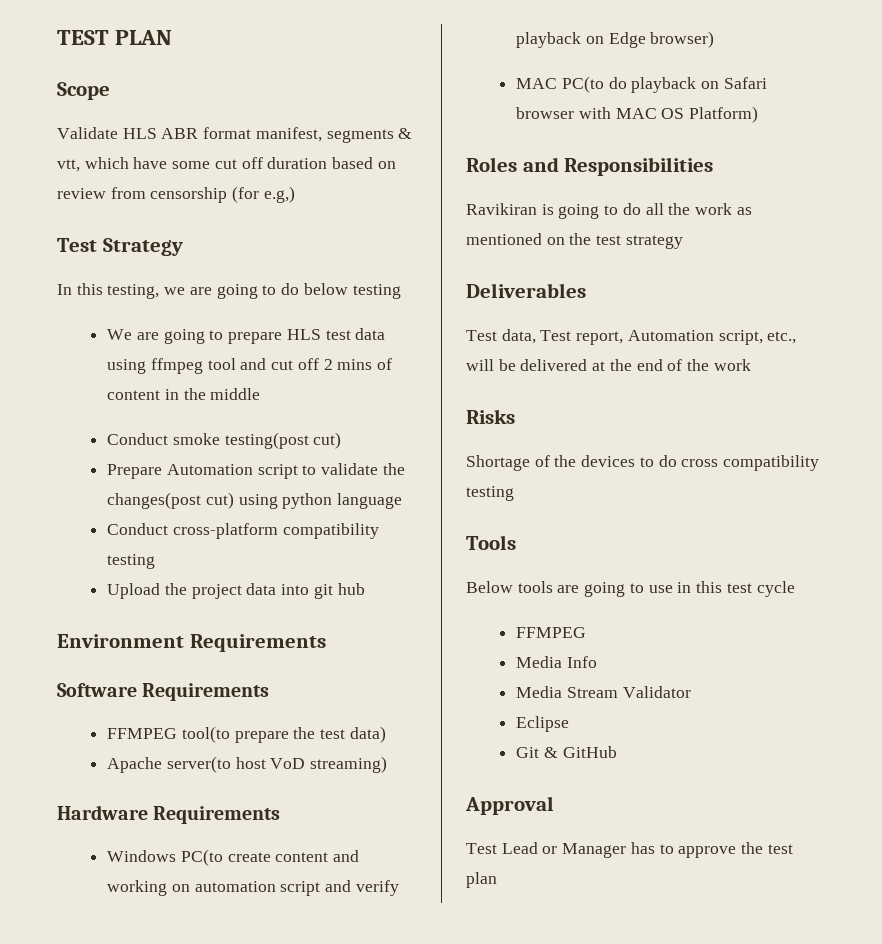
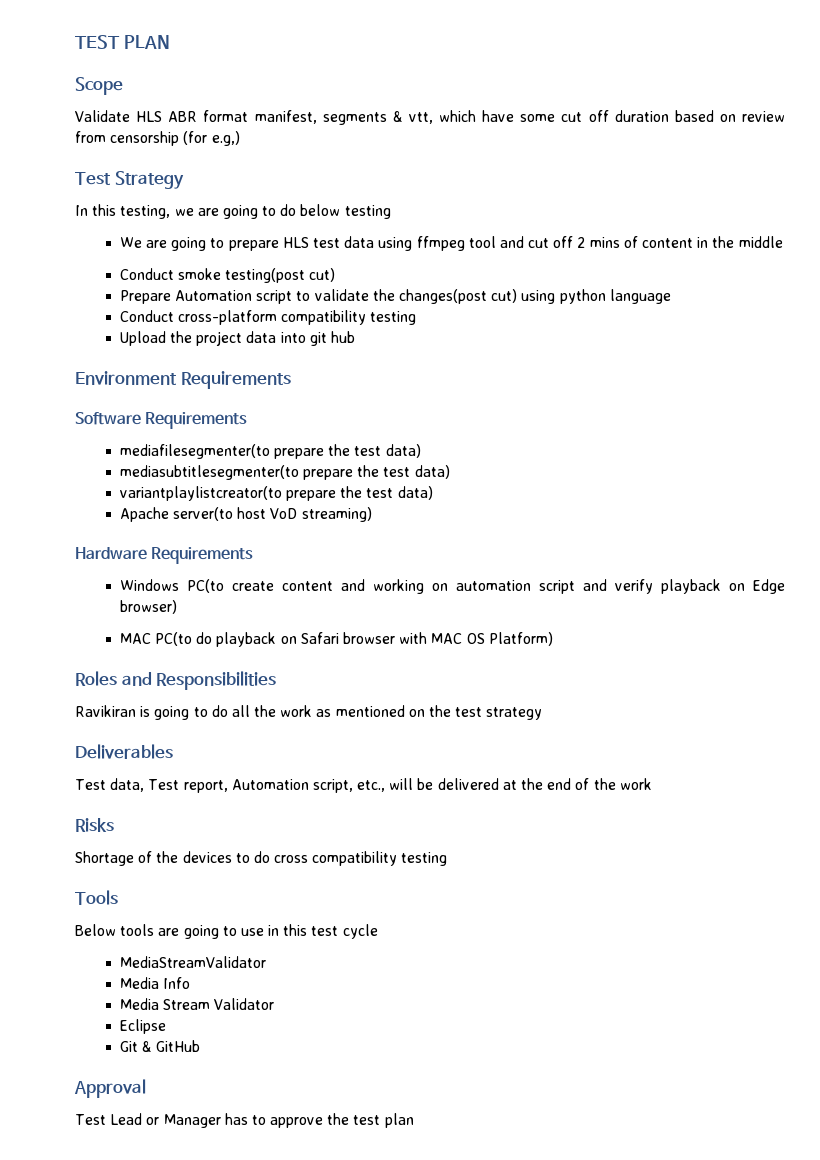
- FFMPEG tool(to prepare the test data)
+ mediafilesegmenter(to prepare the test data)
+ mediasubtitlesegmenter(to prepare the test data)
+ variantplaylistcreator(to prepare the test data)
  Below tools are going to use in this test cycle
- FFMPEG
+ MediaStreamValidator

